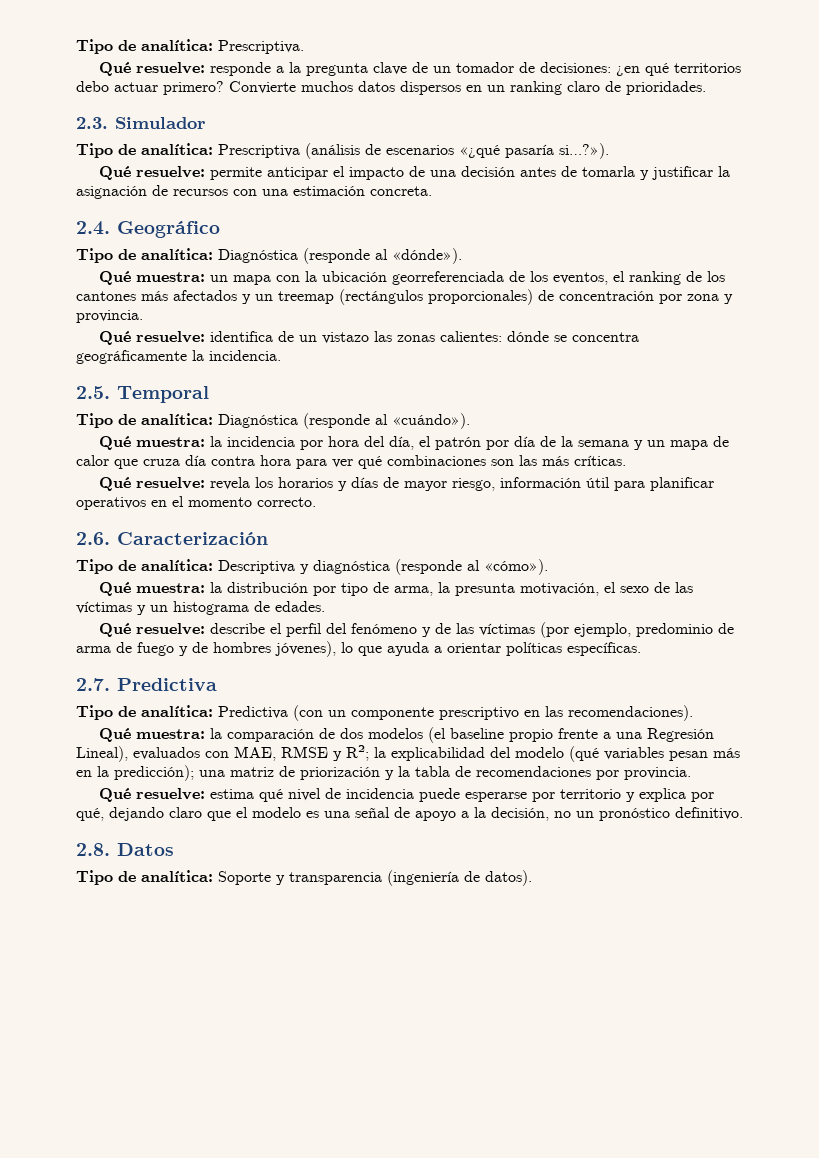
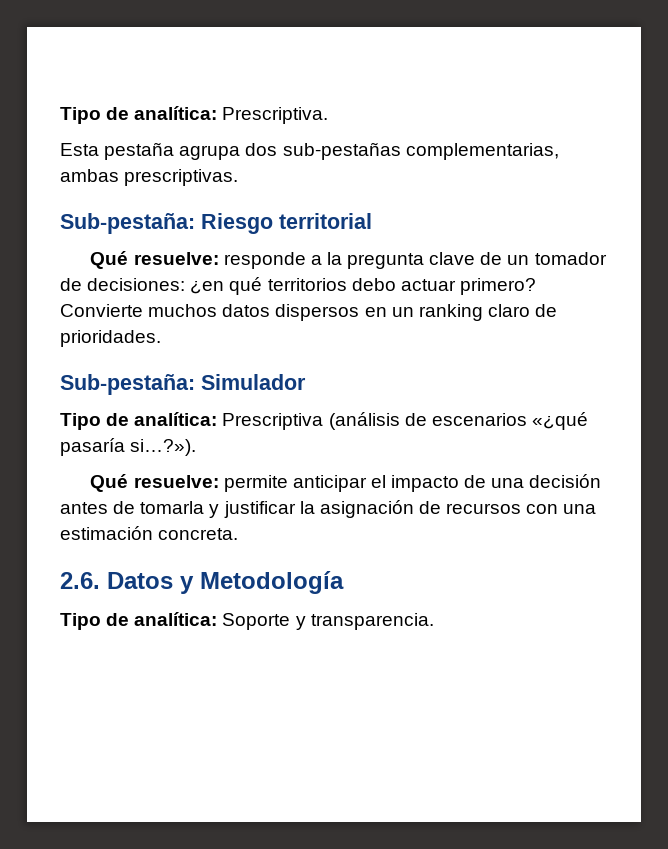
+ Esta pestaña agrupa dos sub-pestañas complementarias, ambas prescriptivas.
+ Sub-pestaña: Riesgo territorial
- 2.3. Simulador
+ Sub-pestaña: Simulador
- 2.4. Geográfico
- Tipo de analítica: Diagnóstica (responde al «dónde»).
- Qué muestra: un mapa con la ubicación georreferenciada de los eventos, el ranking de los cantones más afectados y un treemap (rectángulos proporcionales) de concentración por zona y provincia.
- Qué resuelve: identifica de un vistazo las zonas calientes: dónde se concentra geográficamente la incidencia.
- 2.5. Temporal
- Tipo de analítica: Diagnóstica (responde al «cuándo»).
- Qué muestra: la incidencia por hora del día, el patrón por día de la semana y un mapa de calor que cruza día contra hora para ver qué combinaciones son las más críticas.
- Qué resuelve: revela los horarios y días de mayor riesgo, información útil para planificar operativos en el momento correcto.
- 2.6. Caracterización
- Tipo de analítica: Descriptiva y diagnóstica (responde al «cómo»).
- Qué muestra: la distribución por tipo de arma, la presunta motivación, el sexo de las víctimas y un histograma de edades.
- Qué resuelve: describe el perfil del fenómeno y de las víctimas (por ejemplo, predominio de arma de fuego y de hombres jóvenes), lo que ayuda a orientar políticas específicas.
- 2.7. Predictiva
- Tipo de analítica: Predictiva (con un componente prescriptivo en las recomendaciones).
- Qué muestra: la comparación de dos modelos (el baseline propio frente a una Regresión Lineal), evaluados con MAE, RMSE y R²; la explicabilidad del modelo (qué variables pesan más en la predicción); una matriz de priorización y la tabla de recomendaciones por provincia.
- Qué resuelve: estima qué nivel de incidencia puede esperarse por territorio y explica por qué, dejando claro que el modelo es una señal de apoyo a la decisión, no un pronóstico definitivo.
- 2.8. Datos
+ 2.6. Datos y Metodología
- Tipo de analítica: Soporte y transparencia (ingeniería de datos).
+ Tipo de analítica: Soporte y transparencia.

